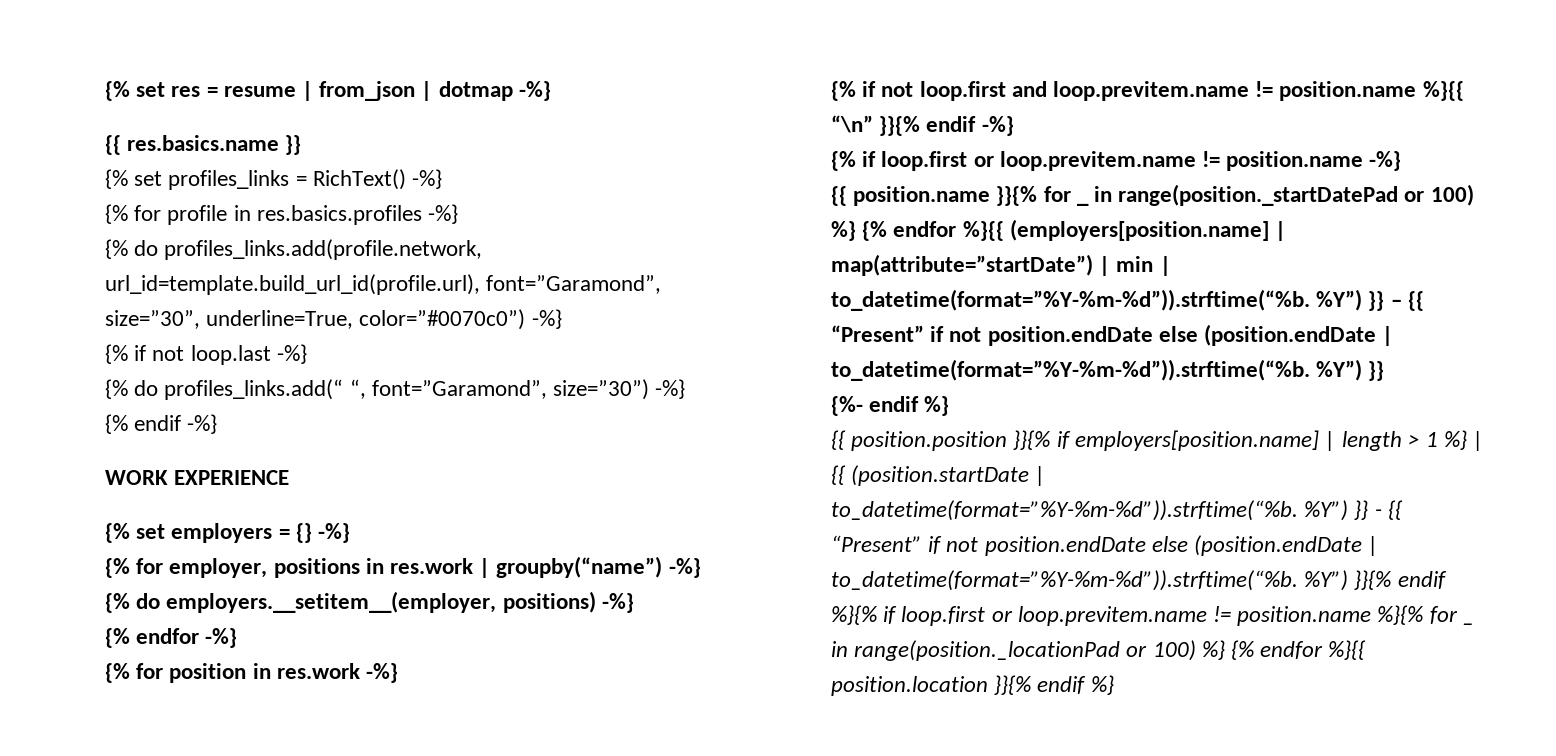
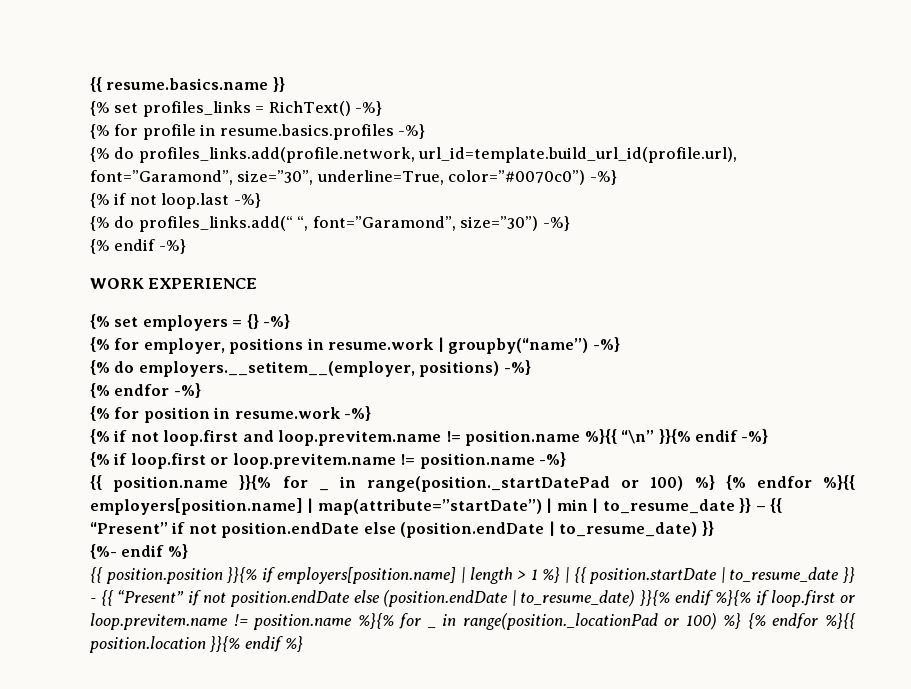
- {% set res = resume | from_json | dotmap -%}
- {{ res.basics.name }}
+ {{ resume.basics.name }}
- {% for profile in res.basics.profiles -%}
+ {% for profile in resume.basics.profiles -%}
- {% for employer, positions in res.work | groupby(“name”) -%}
+ {% for employer, positions in resume.work | groupby(“name”) -%}
- {% for position in res.work -%}
+ {% for position in resume.work -%}
- {{ position.name }}{% for _ in range(position._startDatePad or 100) %} {% endfor %}{{ (employers[position.name] | map(attribute=”startDate”) | min | to_datetime(format=”%Y-%m-%d”)).strftime(“%b. %Y”) }} – {{ “Present” if not position.endDate else (position.endDate | to_datetime(format=”%Y-%m-%d”)).strftime(“%b. %Y”) }}
+ {{ position.name }}{% for _ in range(position._startDatePad or 100) %} {% endfor %}{{ employers[position.name] | map(attribute=”startDate”) | min | to_resume_date }} – {{ “Present” if not position.endDate else (position.endDate | to_resume_date) }}
- {{ position.position }}{% if employers[position.name] | length > 1 %} | {{ (position.startDate | to_datetime(format=”%Y-%m-%d”)).strftime(“%b. %Y”) }} - {{ “Present” if not position.endDate else (position.endDate | to_datetime(format=”%Y-%m-%d”)).strftime(“%b. %Y”) }}{% endif %}{% if loop.first or loop.previtem.name != position.name %}{% for _ in range(position._locationPad or 100) %} {% endfor %}{{ position.location }}{% endif %}
+ {{ position.position }}{% if employers[position.name] | length > 1 %} | {{ position.startDate | to_resume_date }} - {{ “Present” if not position.endDate else (position.endDate | to_resume_date) }}{% endif %}{% if loop.first or loop.previtem.name != position.name %}{% for _ in range(position._locationPad or 100) %} {% endfor %}{{ position.location }}{% endif %}

